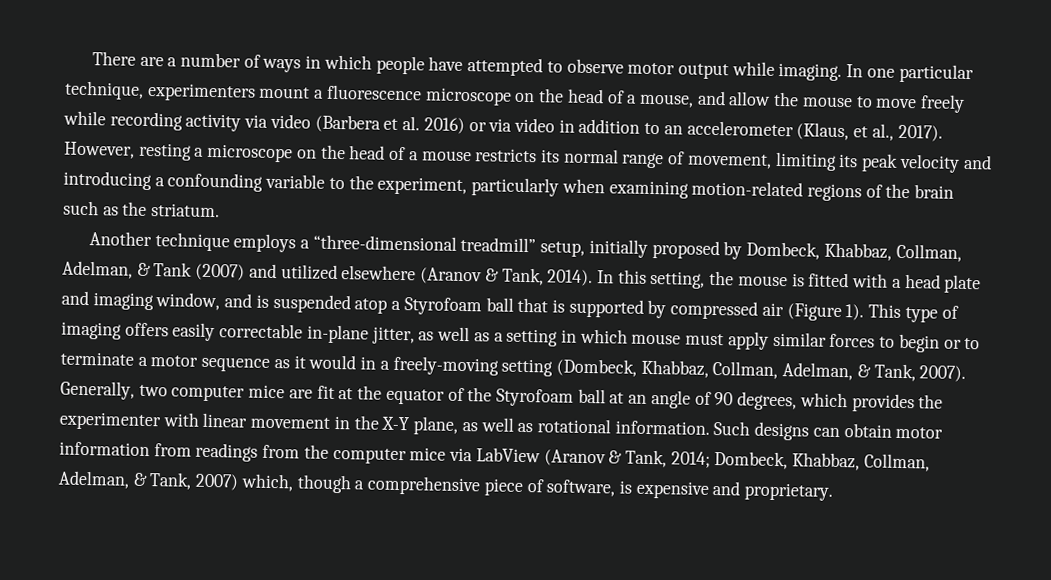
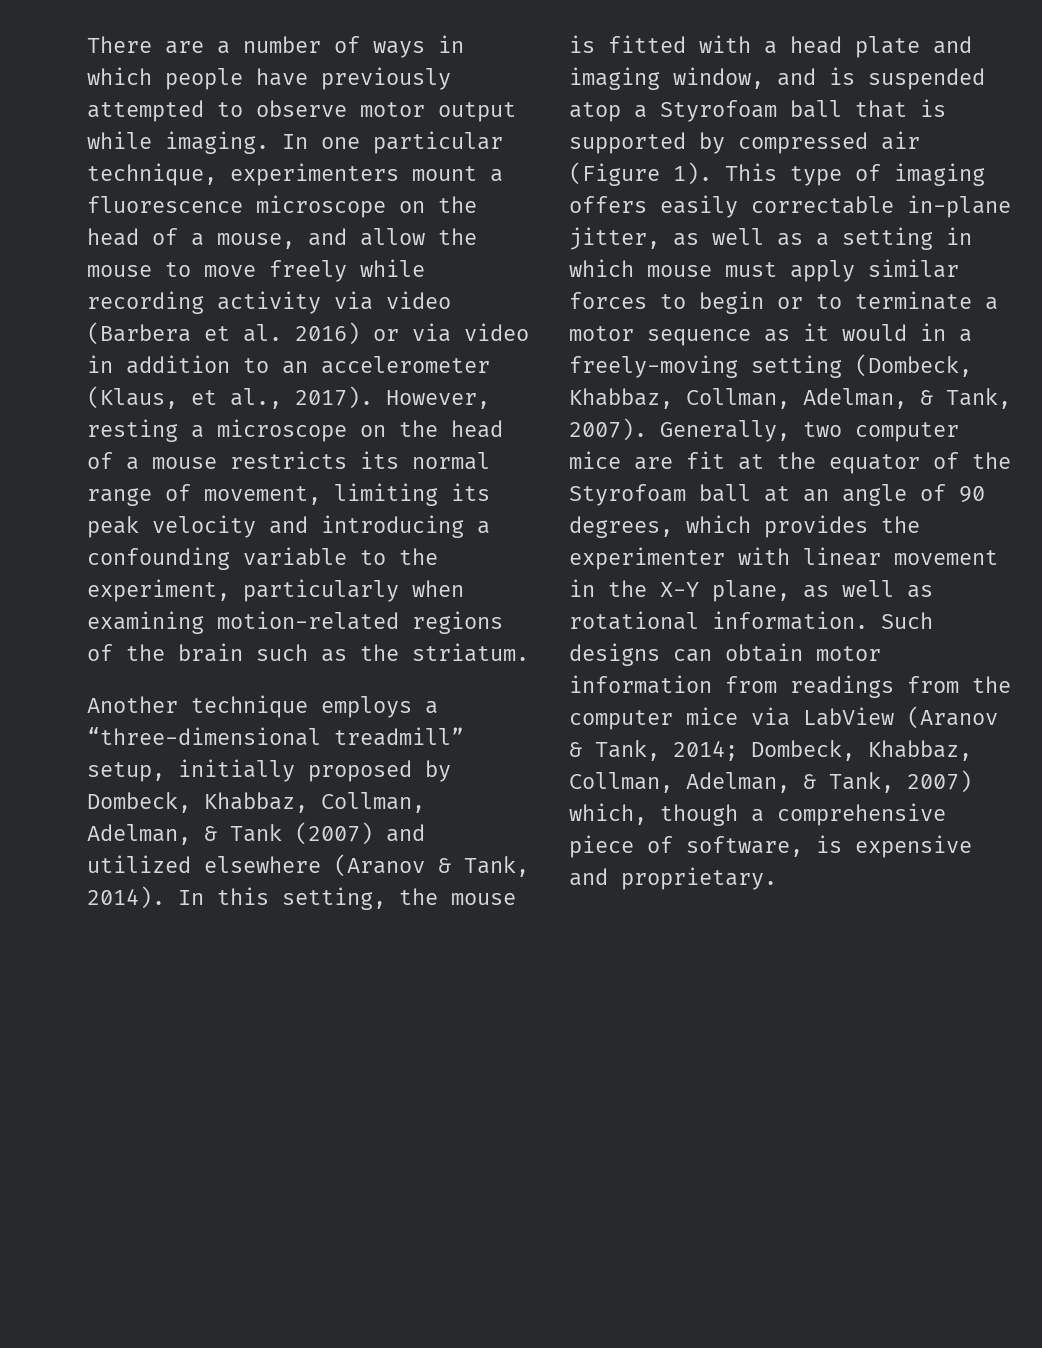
- There are a number of ways in which people have attempted to observe motor output while imaging.
+ There are a number of ways in which people have previously attempted to observe motor output while imaging.

